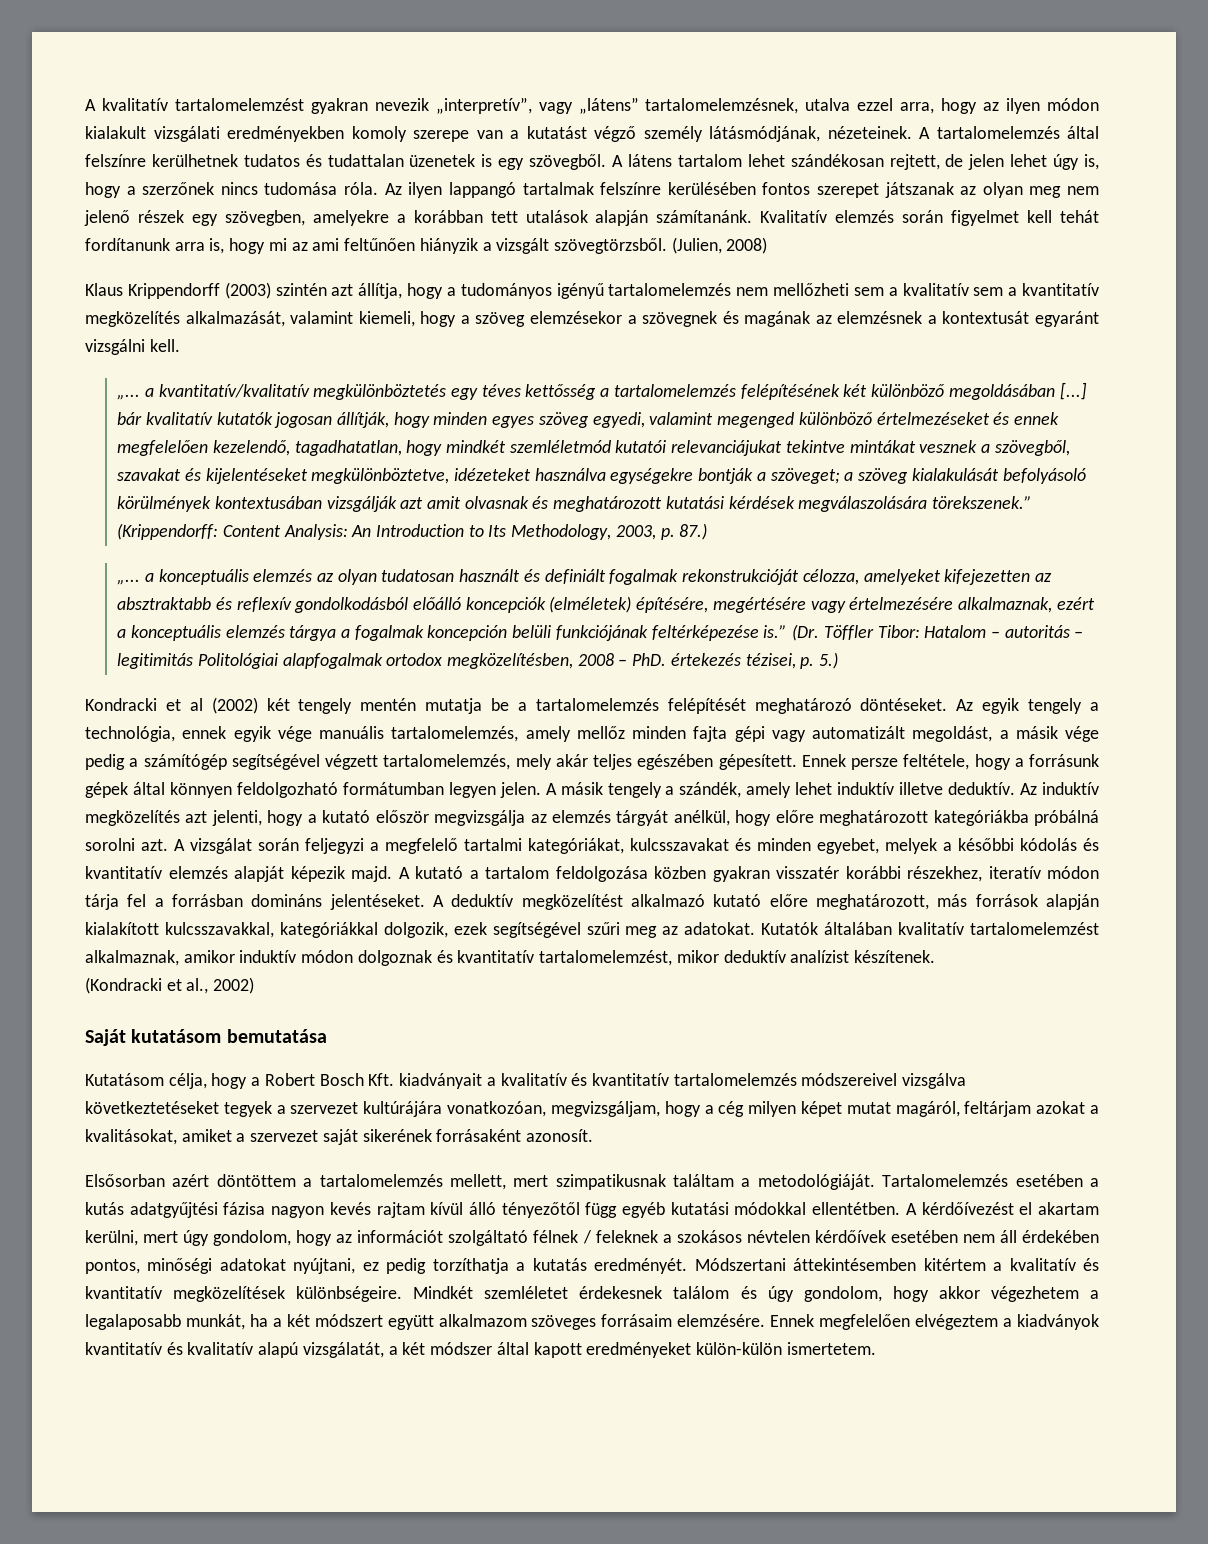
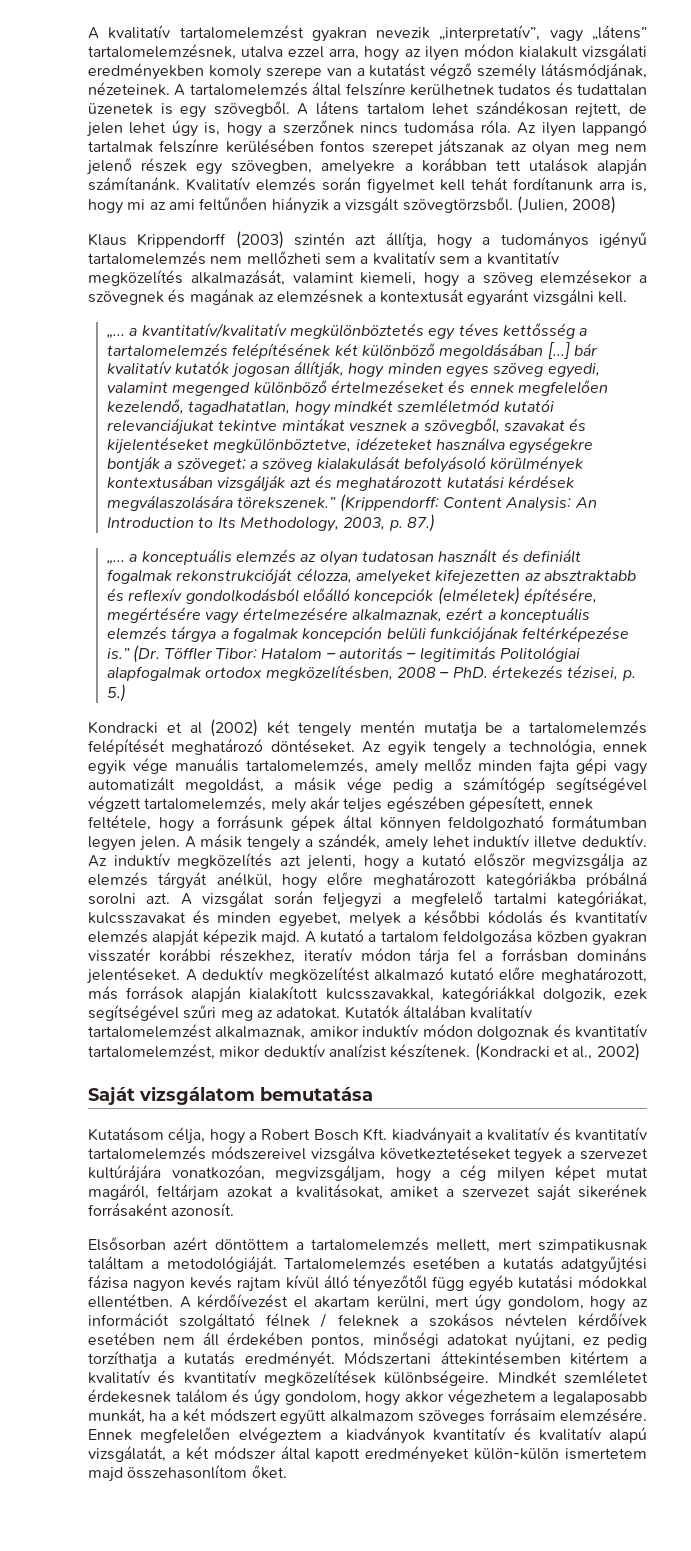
- A kvalitatív tartalomelemzést gyakran nevezik „interpretív”, vagy „látens” tartalomelemzésnek, utalva ezzel arra, hogy az ilyen módon kialakult vizsgálati eredményekben komoly szerepe van a kutatást végző személy látásmódjának, nézeteinek.
+ A kvalitatív tartalomelemzést gyakran nevezik „interpretatív”, vagy „látens” tartalomelemzésnek, utalva ezzel arra, hogy az ilyen módon kialakult vizsgálati eredményekben komoly szerepe van a kutatást végző személy látásmódjának, nézeteinek.
- a szöveg kialakulását befolyásoló körülmények kontextusában vizsgálják azt amit olvasnak és meghatározott kutatási kérdések megválaszolására törekszenek.”
+ a szöveg kialakulását befolyásoló körülmények kontextusában vizsgálják azt és meghatározott kutatási kérdések megválaszolására törekszenek.”
- Az egyik tengely a technológia, ennek egyik vége manuális tartalomelemzés, amely mellőz minden fajta gépi vagy automatizált megoldást, a másik vége pedig a számítógép segítségével végzett tartalomelemzés, mely akár teljes egészében gépesített. Ennek persze feltétele, hogy a forrásunk gépek által könnyen feldolgozható formátumban legyen jelen.
+ Az egyik tengely a technológia, ennek egyik vége manuális tartalomelemzés, amely mellőz minden fajta gépi vagy automatizált megoldást, a másik vége pedig a számítógép segítségével végzett tartalomelemzés, mely akár teljes egészében gépesített, ennek feltétele, hogy a forrásunk gépek által könnyen feldolgozható formátumban legyen jelen.
- Kutatók általában kvalitatív tartalomelemzést alkalmaznak, amikor induktív módon dolgoznak és kvantitatív tartalomelemzést, mikor deduktív analízist készítenek.
- (Kondracki et al., 2002)
+ Kutatók általában kvalitatív tartalomelemzést alkalmaznak, amikor induktív módon dolgoznak és kvantitatív tartalomelemzést, mikor deduktív analízist készítenek. (Kondracki et al., 2002)
- Saját kutatásom bemutatása
+ Saját vizsgálatom bemutatása
- Tartalomelemzés esetében a kutás adatgyűjtési fázisa nagyon kevés rajtam kívül álló tényezőtől függ egyéb kutatási módokkal ellentétben.
+ Tartalomelemzés esetében a kutatás adatgyűjtési fázisa nagyon kevés rajtam kívül álló tényezőtől függ egyéb kutatási módokkal ellentétben.
- Ennek megfelelően elvégeztem a kiadványok kvantitatív és kvalitatív alapú vizsgálatát, a két módszer által kapott eredményeket külön-külön ismertetem.
+ Ennek megfelelően elvégeztem a kiadványok kvantitatív és kvalitatív alapú vizsgálatát, a két módszer által kapott eredményeket külön-külön ismertetem majd összehasonlítom őket.

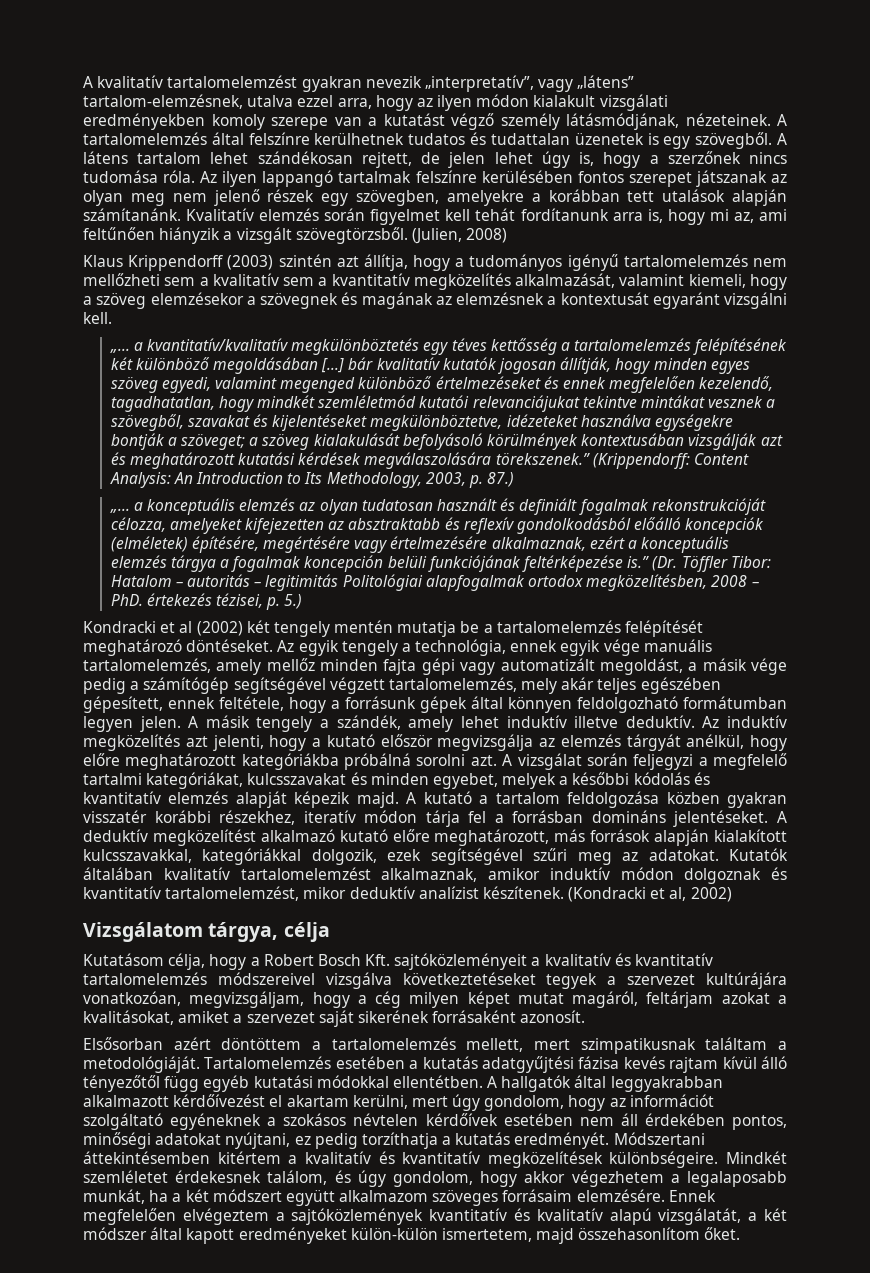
- A kvalitatív tartalomelemzést gyakran nevezik „interpretatív”, vagy „látens” tartalomelemzésnek, utalva ezzel arra, hogy az ilyen módon kialakult vizsgálati eredményekben komoly szerepe van a kutatást végző személy látásmódjának, nézeteinek.
+ A kvalitatív tartalomelemzést gyakran nevezik „interpretatív”, vagy „látens” tartalom-elemzésnek, utalva ezzel arra, hogy az ilyen módon kialakult vizsgálati eredményekben komoly szerepe van a kutatást végző személy látásmódjának, nézeteinek.
- Kvalitatív elemzés során figyelmet kell tehát fordítanunk arra is, hogy mi az ami feltűnően hiányzik a vizsgált szövegtörzsből.
+ Kvalitatív elemzés során figyelmet kell tehát fordítanunk arra is, hogy mi az, ami feltűnően hiányzik a vizsgált szövegtörzsből.
- (Kondracki et al., 2002)
+ (Kondracki et al, 2002)
- Saját vizsgálatom bemutatása
+ Vizsgálatom tárgya, célja
- Kutatásom célja, hogy a Robert Bosch Kft. kiadványait a kvalitatív és kvantitatív tartalomelemzés módszereivel vizsgálva következtetéseket tegyek a szervezet kultúrájára vonatkozóan, megvizsgáljam, hogy a cég milyen képet mutat magáról, feltárjam azokat a kvalitásokat, amiket a szervezet saját sikerének forrásaként azonosít.
+ Kutatásom célja, hogy a Robert Bosch Kft. sajtóközleményeit a kvalitatív és kvantitatív tartalomelemzés módszereivel vizsgálva következtetéseket tegyek a szervezet kultúrájára vonatkozóan, megvizsgáljam, hogy a cég milyen képet mutat magáról, feltárjam azokat a kvalitásokat, amiket a szervezet saját sikerének forrásaként azonosít.
- Tartalomelemzés esetében a kutatás adatgyűjtési fázisa nagyon kevés rajtam kívül álló tényezőtől függ egyéb kutatási módokkal ellentétben.
+ Tartalomelemzés esetében a kutatás adatgyűjtési fázisa kevés rajtam kívül álló tényezőtől függ egyéb kutatási módokkal ellentétben.
- A kérdőívezést el akartam kerülni, mert úgy gondolom, hogy az információt szolgáltató félnek / feleknek a szokásos névtelen kérdőívek esetében nem áll érdekében pontos, minőségi adatokat nyújtani, ez pedig torzíthatja a kutatás eredményét.
+ A hallgatók által leggyakrabban alkalmazott kérdőívezést el akartam kerülni, mert úgy gondolom, hogy az információt szolgáltató egyéneknek a szokásos névtelen kérdőívek esetében nem áll érdekében pontos, minőségi adatokat nyújtani, ez pedig torzíthatja a kutatás eredményét.
- Mindkét szemléletet érdekesnek találom és úgy gondolom, hogy akkor végezhetem a legalaposabb munkát, ha a két módszert együtt alkalmazom szöveges forrásaim elemzésére.
+ Mindkét szemléletet érdekesnek találom, és úgy gondolom, hogy akkor végezhetem a legalaposabb munkát, ha a két módszert együtt alkalmazom szöveges forrásaim elemzésére.
- Ennek megfelelően elvégeztem a kiadványok kvantitatív és kvalitatív alapú vizsgálatát, a két módszer által kapott eredményeket külön-külön ismertetem majd összehasonlítom őket.
+ Ennek megfelelően elvégeztem a sajtóközlemények kvantitatív és kvalitatív alapú vizsgálatát, a két módszer által kapott eredményeket külön-külön ismertetem, majd összehasonlítom őket.

